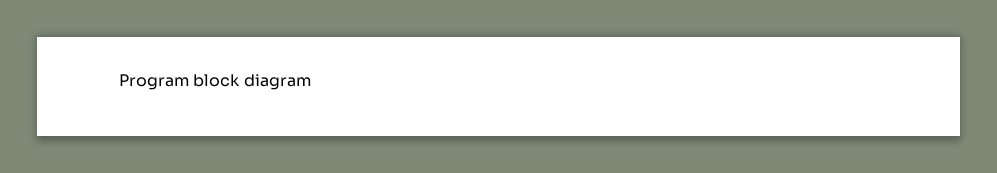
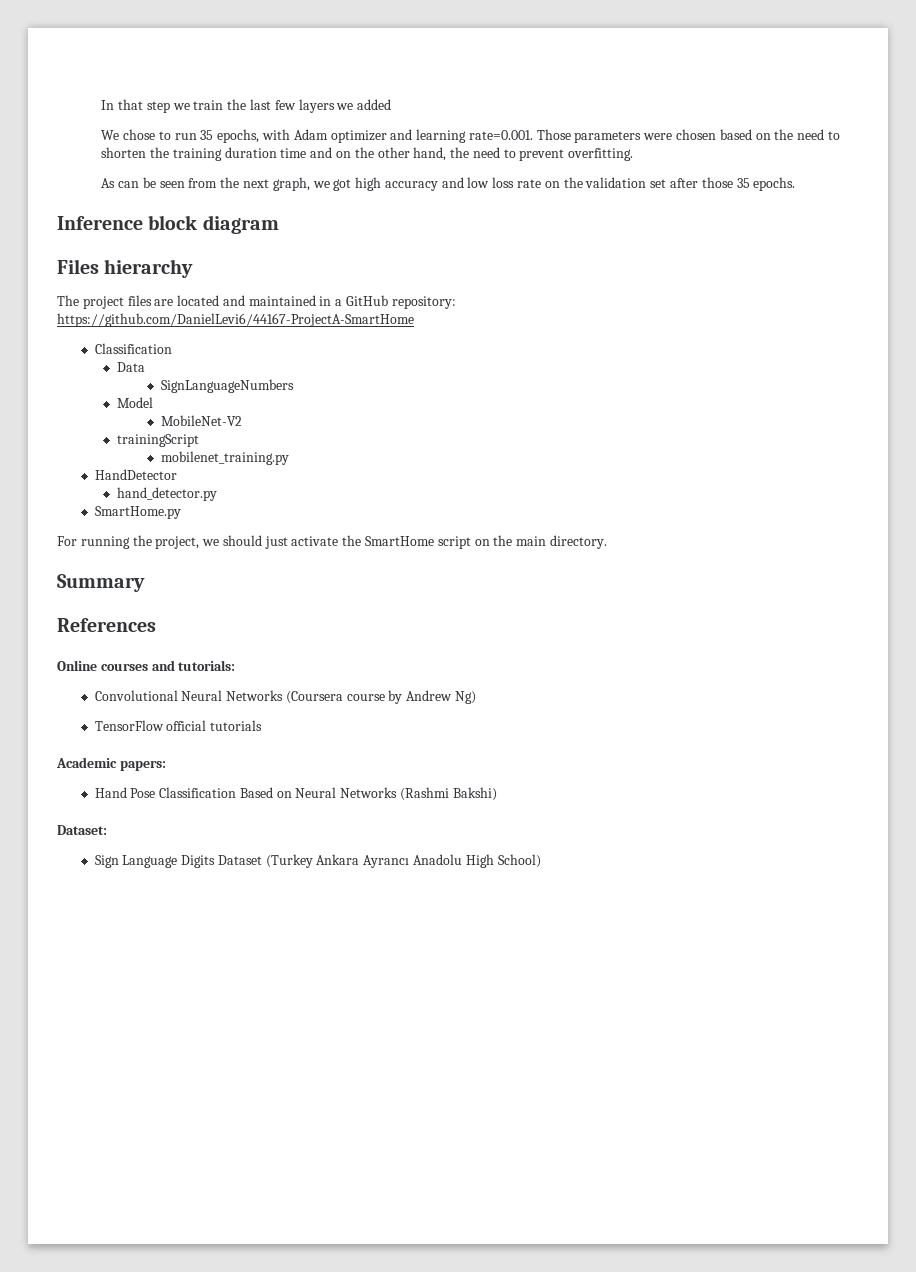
- Program block diagram
+ In that step we train the last few layers we added
+ We chose to run 35 epochs, with Adam optimizer and learning rate=0.001. Those parameters were chosen based on the need to shorten the training duration time and on the other hand, the need to prevent overfitting.
+ As can be seen from the next graph, we got high accuracy and low loss rate on the validation set after those 35 epochs.
+ Inference block diagram
+ Files hierarchy
+ The project files are located and maintained in a GitHub repository:
+ https://github.com/DanielLevi6/44167-ProjectA-SmartHome
+ Classification
+ Data
+ SignLanguageNumbers
+ Model
+ MobileNet-V2
+ trainingScript
+ mobilenet_training.py
+ HandDetector
+ hand_detector.py
+ SmartHome.py
+ For running the project, we should just activate the SmartHome script on the main directory.
+ Summary
+ References
+ Online courses and tutorials:
+ Convolutional Neural Networks (Coursera course by Andrew Ng)
+ TensorFlow official tutorials
+ Academic papers:
+ Hand Pose Classification Based on Neural Networks (Rashmi Bakshi)
+ Dataset:
+ Sign Language Digits Dataset (Turkey Ankara Ayrancı Anadolu High School)

